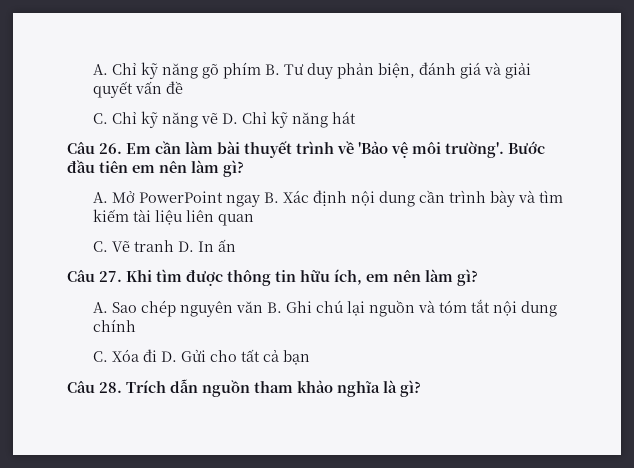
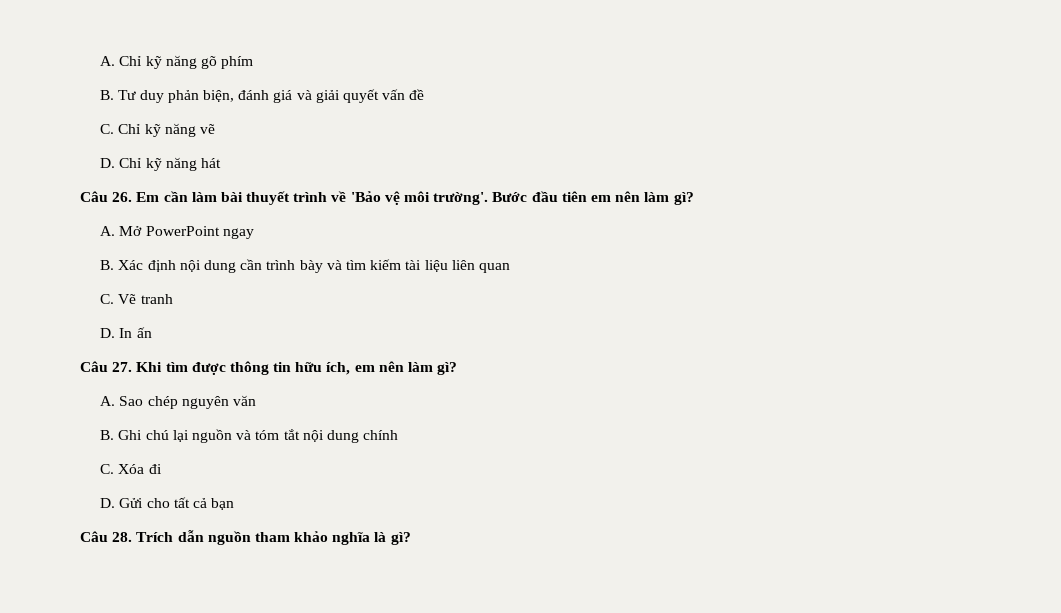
- A. Chỉ kỹ năng gõ phím B. Tư duy phản biện, đánh giá và giải quyết vấn đề
+ A. Chỉ kỹ năng gõ phím
+ B. Tư duy phản biện, đánh giá và giải quyết vấn đề
- C. Chỉ kỹ năng vẽ D. Chỉ kỹ năng hát
+ C. Chỉ kỹ năng vẽ
+ D. Chỉ kỹ năng hát
- A. Mở PowerPoint ngay B. Xác định nội dung cần trình bày và tìm kiếm tài liệu liên quan
+ A. Mở PowerPoint ngay
+ B. Xác định nội dung cần trình bày và tìm kiếm tài liệu liên quan
- C. Vẽ tranh D. In ấn
+ C. Vẽ tranh
+ D. In ấn
- A. Sao chép nguyên văn B. Ghi chú lại nguồn và tóm tắt nội dung chính
+ A. Sao chép nguyên văn
+ B. Ghi chú lại nguồn và tóm tắt nội dung chính
- C. Xóa đi D. Gửi cho tất cả bạn
+ C. Xóa đi
+ D. Gửi cho tất cả bạn

